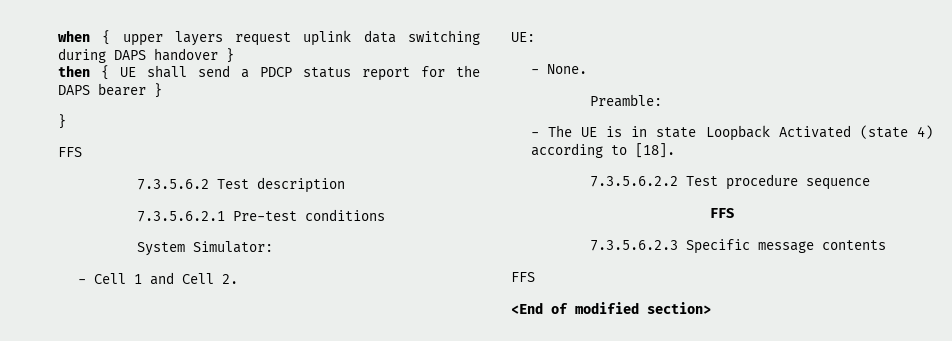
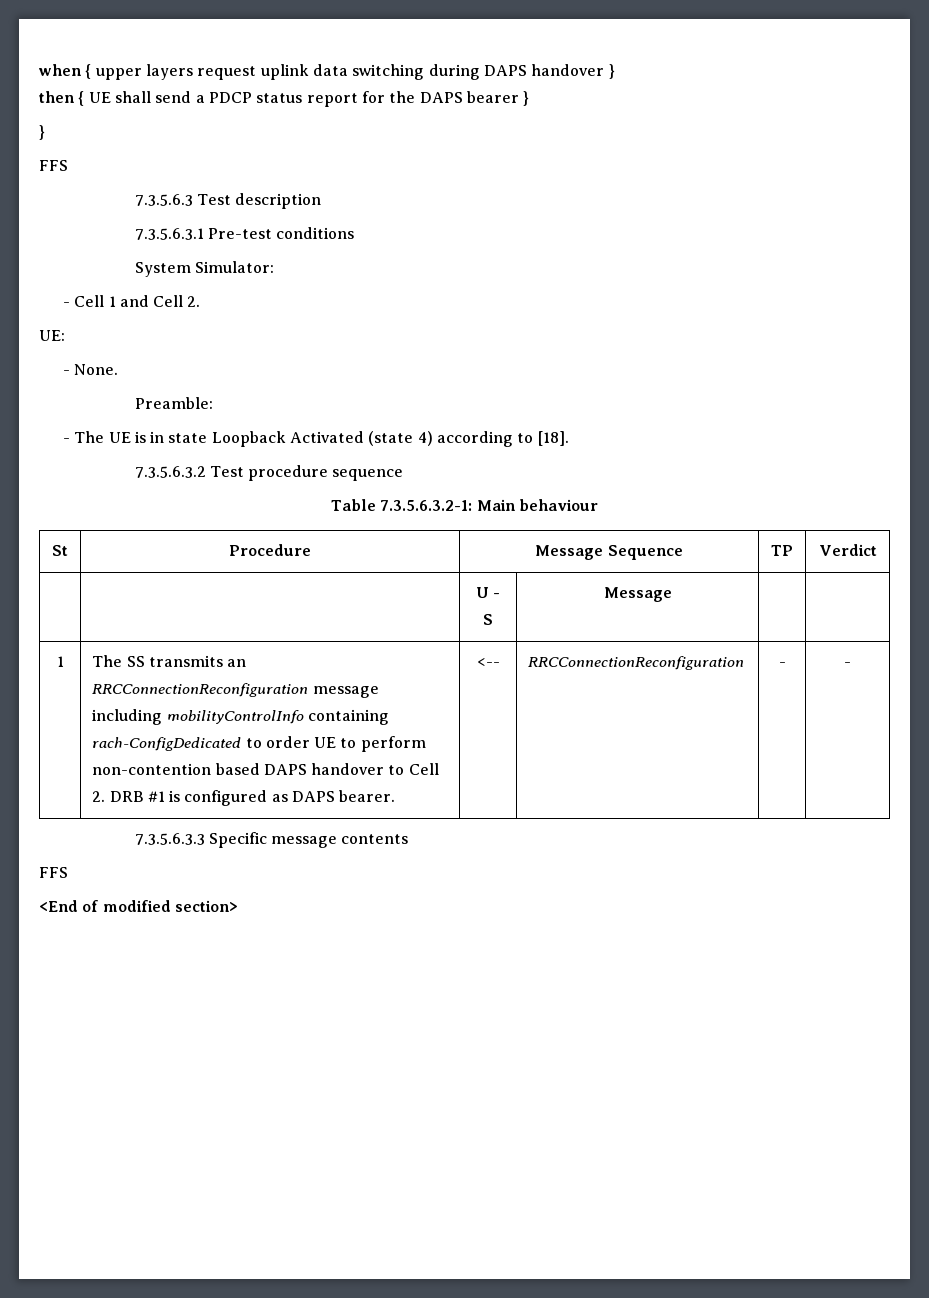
- 7.3.5.6.2 Test description
+ 7.3.5.6.3 Test description
- 7.3.5.6.2.1 Pre-test conditions
+ 7.3.5.6.3.1 Pre-test conditions
- 7.3.5.6.2.2 Test procedure sequence
- FFS
- 7.3.5.6.2.3 Specific message contents
+ 7.3.5.6.3.2 Test procedure sequence
+ Table 7.3.5.6.3.2-1: Main behaviour
+ St | Procedure | Message Sequence | TP | Verdict
+ | | U - S | Message | |
+ 1 | The SS transmits an RRCConnectionReconfiguration message including mobilityControlInfo containing rach-ConfigDedicated to order UE to perform non-contention based DAPS handover to Cell 2. DRB #1 is configured as DAPS bearer. | <-- | RRCConnectionReconfiguration | - | -
+ 7.3.5.6.3.3 Specific message contents

